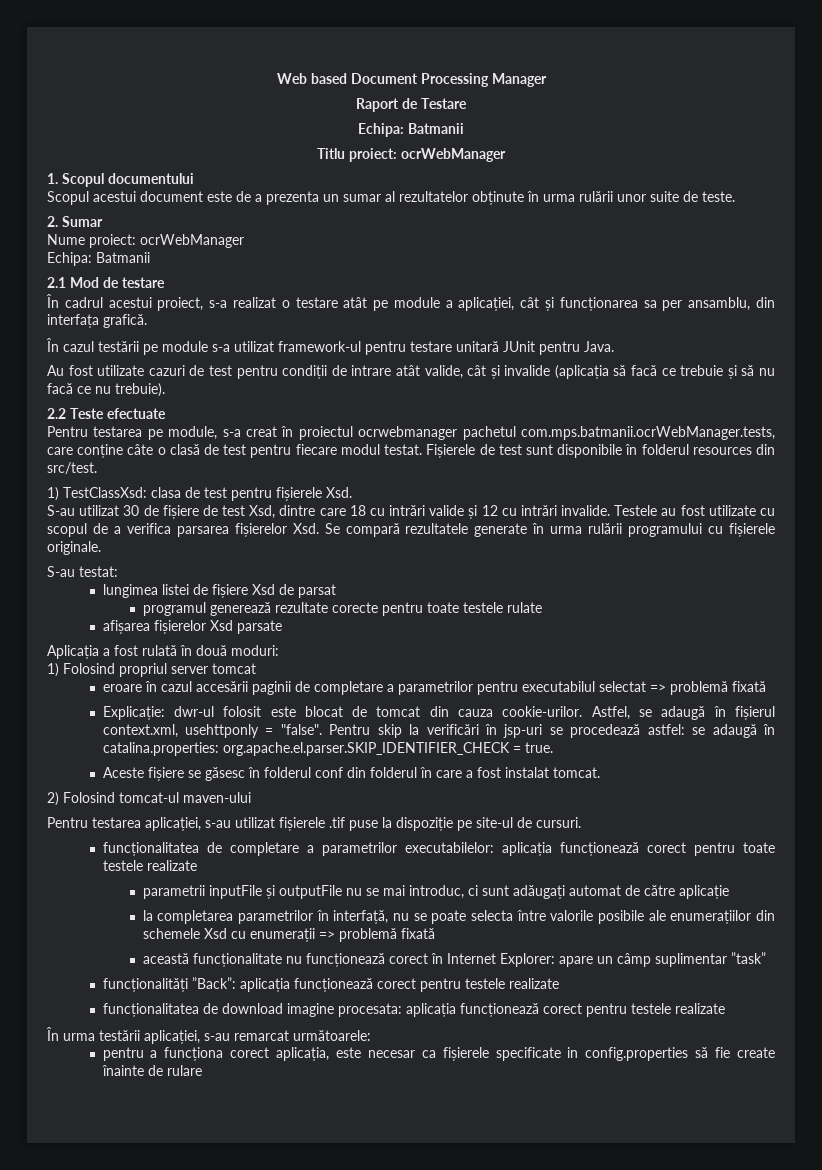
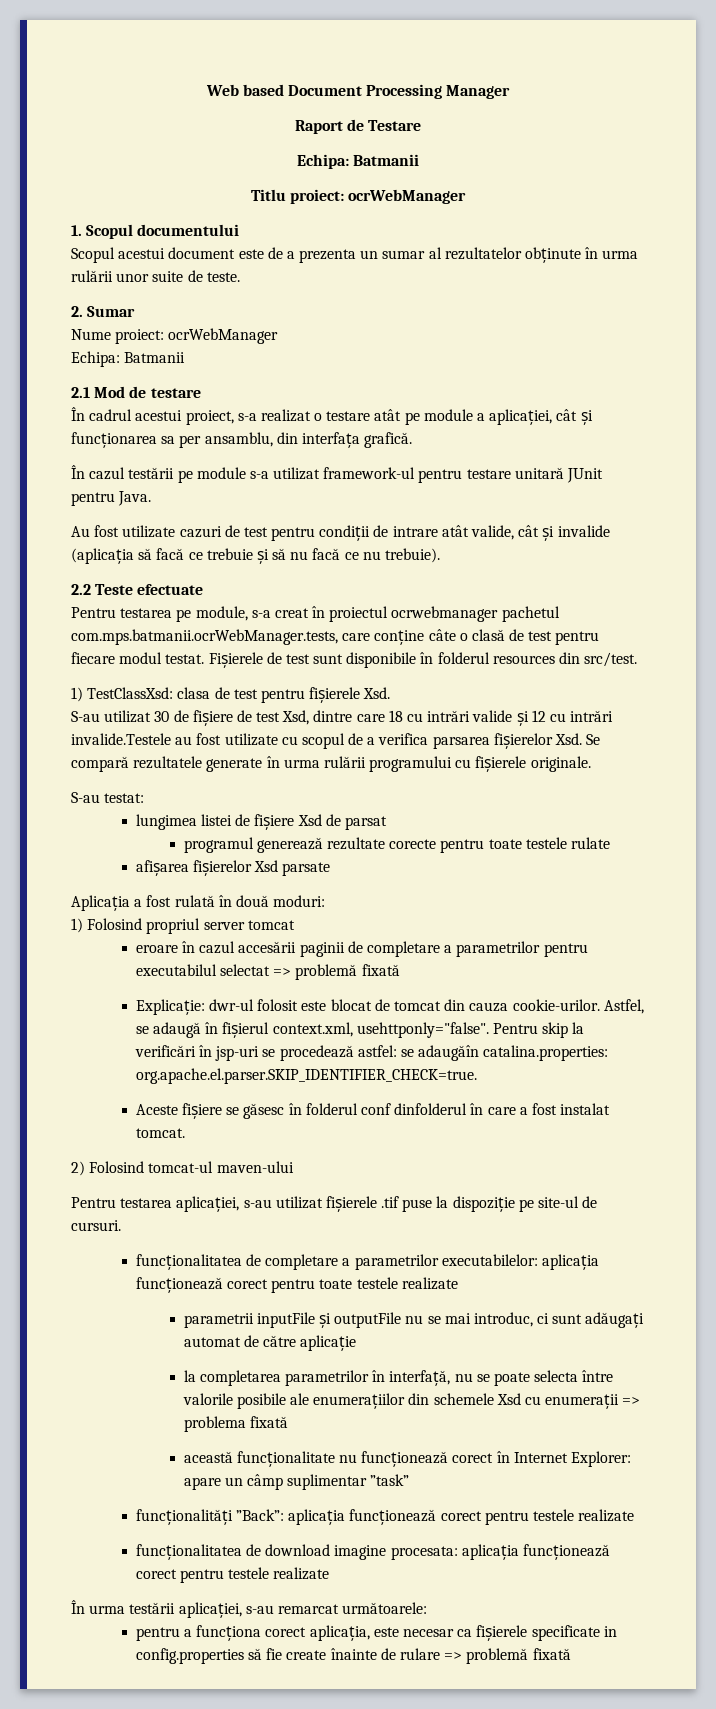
- S-au utilizat 30 de fișiere de test Xsd, dintre care 18 cu intrări valide și 12 cu intrări invalide. Testele au fost utilizate cu scopul de a verifica parsarea fișierelor Xsd. Se compară rezultatele generate în urma rulării programului cu fișierele originale.
+ S-au utilizat 30 de fișiere de test Xsd, dintre care 18 cu intrări valide și 12 cu intrări invalide.Testele au fost utilizate cu scopul de a verifica parsarea fișierelor Xsd. Se compară rezultatele generate în urma rulării programului cu fișierele originale.
- Astfel, se adaugă în fișierul context.xml, usehttponly = "false".
+ Astfel, se adaugă în fișierul context.xml, usehttponly="false".
- Pentru skip la verificări în jsp-uri se procedează astfel: se adaugă în catalina.properties: org.apache.el.parser.SKIP_IDENTIFIER_CHECK = true.
+ Pentru skip la verificări în jsp-uri se procedează astfel: se adaugăîn catalina.properties: org.apache.el.parser.SKIP_IDENTIFIER_CHECK=true.
- Aceste fișiere se găsesc în folderul conf din folderul în care a fost instalat tomcat.
+ Aceste fișiere se găsesc în folderul conf dinfolderul în care a fost instalat tomcat.
- la completarea parametrilor în interfață, nu se poate selecta între valorile posibile ale enumerațiilor din schemele Xsd cu enumerații => problemă fixată
+ la completarea parametrilor în interfață, nu se poate selecta între valorile posibile ale enumerațiilor din schemele Xsd cu enumerații => problema fixată
- pentru a funcționa corect aplicația, este necesar ca fișierele specificate in config.properties să fie create înainte de rulare
+ pentru a funcționa corect aplicația, este necesar ca fișierele specificate in config.properties să fie create înainte de rulare => problemă fixată

